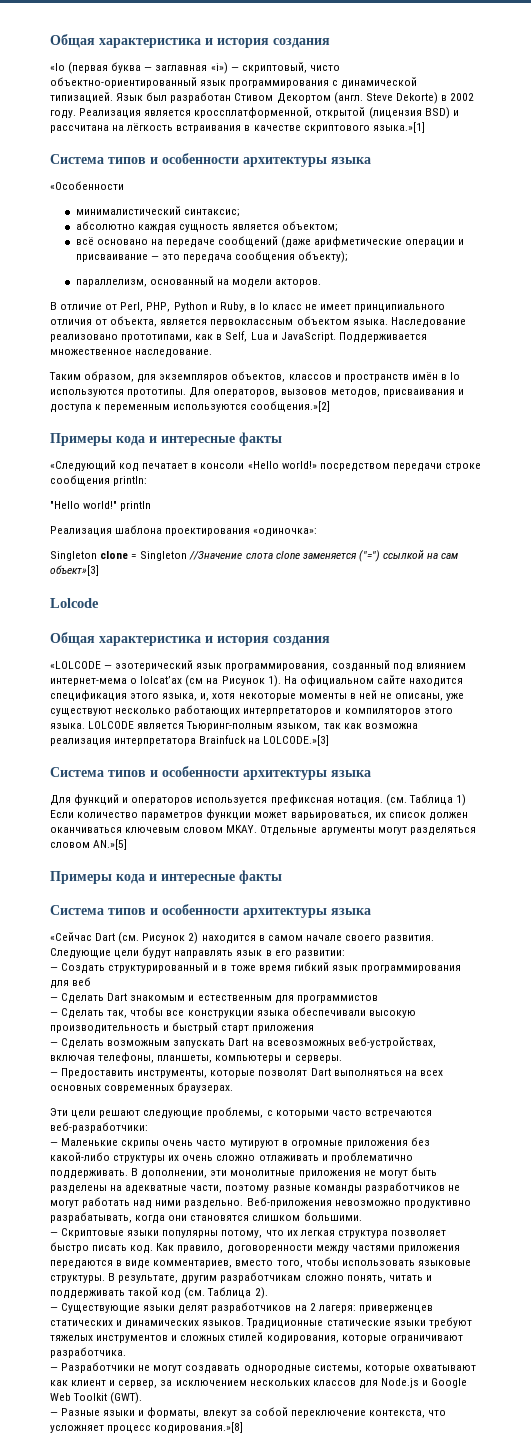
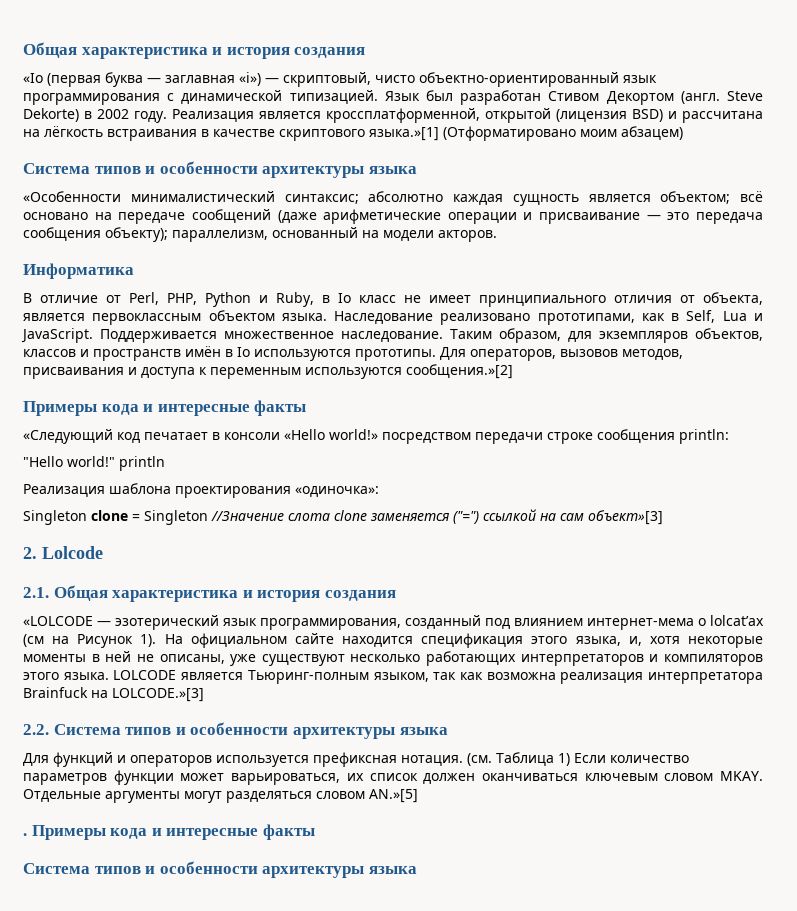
- Реализация является кроссплатформенной, открытой (лицензия BSD) и рассчитана на лёгкость встраивания в качестве скриптового языка.»[1]
+ Реализация является кроссплатформенной, открытой (лицензия BSD) и рассчитана на лёгкость встраивания в качестве скриптового языка.»[1] (Отформатировано моим абзацем)
- «Особенности
- минималистический синтаксис;
- абсолютно каждая сущность является объектом;
- всё основано на передаче сообщений (даже арифметические операции и присваивание — это передача сообщения объекту);
- параллелизм, основанный на модели акторов.
+ «Особенности минималистический синтаксис; абсолютно каждая сущность является объектом; всё основано на передаче сообщений (даже арифметические операции и присваивание — это передача сообщения объекту); параллелизм, основанный на модели акторов.
+ Информатика
- Поддерживается множественное наследование.
- Таким образом, для экземпляров объектов, классов и пространств имён в Io используются прототипы.
+ Поддерживается множественное наследование. Таким образом, для экземпляров объектов, классов и пространств имён в Io используются прототипы.
- Lolcode
- Общая характеристика и история создания
+ 2. Lolcode
+ 2.1. Общая характеристика и история создания
  LOLCODE является Тьюринг-полным языком, так как возможна реализация интерпретатора Brainfuck на LOLCODE.»[3]
- Система типов и особенности архитектуры языка
+ 2.2. Система типов и особенности архитектуры языка
+ .
- «Сейчас Dart (см. Рисунок 2) находится в самом начале своего развития. Следующие цели будут направлять язык в его развитии:
- — Создать структурированный и в тоже время гибкий язык программирования для веб
- — Сделать Dart знакомым и естественным для программистов
- — Сделать так, чтобы все конструкции языка обеспечивали высокую производительность и быстрый старт приложения
- — Сделать возможным запускать Dart на всевозможных веб-устройствах, включая телефоны, планшеты, компьютеры и серверы.
- — Предоставить инструменты, которые позволят Dart выполняться на всех основных современных браузерах.
- Эти цели решают следующие проблемы, с которыми часто встречаются веб-разработчики:
- — Маленькие скрипы очень часто мутируют в огромные приложения без какой-либо структуры их очень сложно отлаживать и проблематично поддерживать. В дополнении, эти монолитные приложения не могут быть разделены на адекватные части, поэтому разные команды разработчиков не могут работать над ними раздельно. Веб-приложения невозможно продуктивно разрабатывать, когда они становятся слишком большими.
- — Скриптовые языки популярны потому, что их легкая структура позволяет быстро писать код. Как правило, договоренности между частями приложения передаются в виде комментариев, вместо того, чтобы использовать языковые структуры. В результате, другим разработчикам сложно понять, читать и поддерживать такой код (см. Таблица 2).
- — Существующие языки делят разработчиков на 2 лагеря: приверженцев статических и динамических языков. Традиционные статические языки требуют тяжелых инструментов и сложных стилей кодирования, которые ограничивают разработчика.
- — Разработчики не могут создавать однородные системы, которые охватывают как клиент и сервер, за исключением нескольких классов для Node.js и Google Web Toolkit (GWT).
- — Разные языки и форматы, влекут за собой переключение контекста, что усложняет процесс кодирования.»[8]

